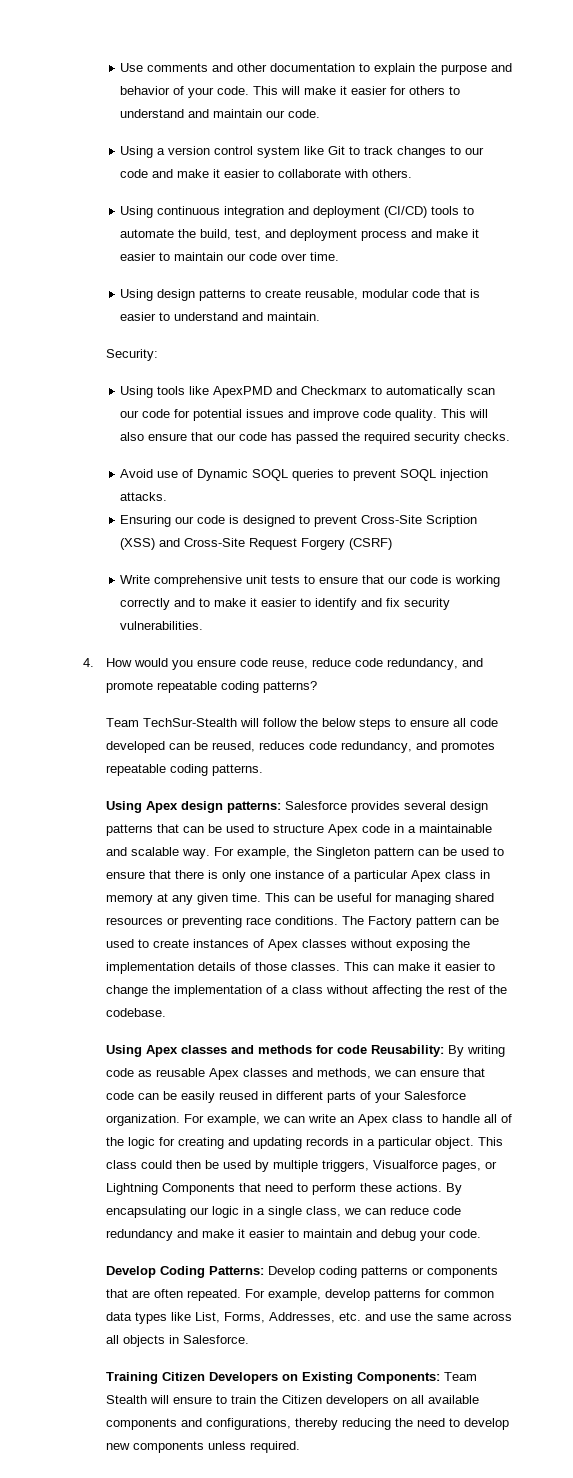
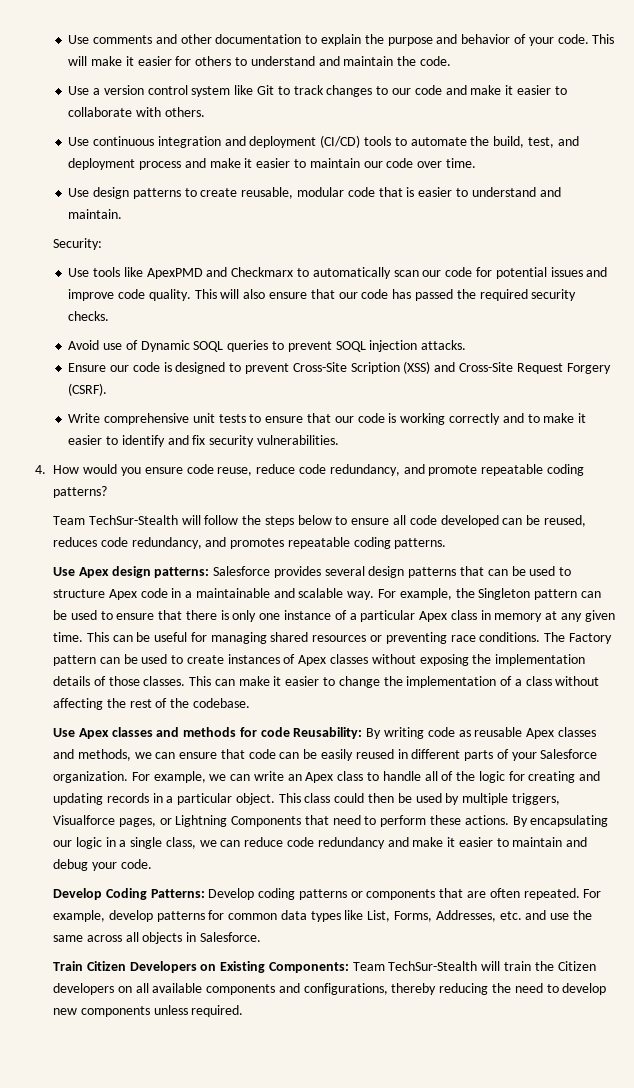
- This will make it easier for others to understand and maintain our code.
- Using a version control system like Git to track changes to our code and make it easier to collaborate with others.
+ This will make it easier for others to understand and maintain the code.
+ Use a version control system like Git to track changes to our code and make it easier to collaborate with others.
- Using continuous integration and deployment (CI/CD) tools to automate the build, test, and deployment process and make it easier to maintain our code over time.
+ Use continuous integration and deployment (CI/CD) tools to automate the build, test, and deployment process and make it easier to maintain our code over time.
- Using design patterns to create reusable, modular code that is easier to understand and maintain.
+ Use design patterns to create reusable, modular code that is easier to understand and maintain.
- Using tools like ApexPMD and Checkmarx to automatically scan our code for potential issues and improve code quality.
+ Use tools like ApexPMD and Checkmarx to automatically scan our code for potential issues and improve code quality.
- Ensuring our code is designed to prevent Cross-Site Scription (XSS) and Cross-Site Request Forgery (CSRF)
+ Ensure our code is designed to prevent Cross-Site Scription (XSS) and Cross-Site Request Forgery (CSRF).
- Team TechSur-Stealth will follow the below steps to ensure all code developed can be reused, reduces code redundancy, and promotes repeatable coding patterns.
+ Team TechSur-Stealth will follow the steps below to ensure all code developed can be reused, reduces code redundancy, and promotes repeatable coding patterns.
- Using Apex design patterns: Salesforce provides several design patterns that can be used to structure Apex code in a maintainable and scalable way.
+ Use Apex design patterns: Salesforce provides several design patterns that can be used to structure Apex code in a maintainable and scalable way.
- Using Apex classes and methods for code Reusability: By writing code as reusable Apex classes and methods, we can ensure that code can be easily reused in different parts of your Salesforce organization.
+ Use Apex classes and methods for code Reusability: By writing code as reusable Apex classes and methods, we can ensure that code can be easily reused in different parts of your Salesforce organization.
- Training Citizen Developers on Existing Components: Team Stealth will ensure to train the Citizen developers on all available components and configurations, thereby reducing the need to develop new components unless required.
+ Train Citizen Developers on Existing Components: Team TechSur-Stealth will train the Citizen developers on all available components and configurations, thereby reducing the need to develop new components unless required.

